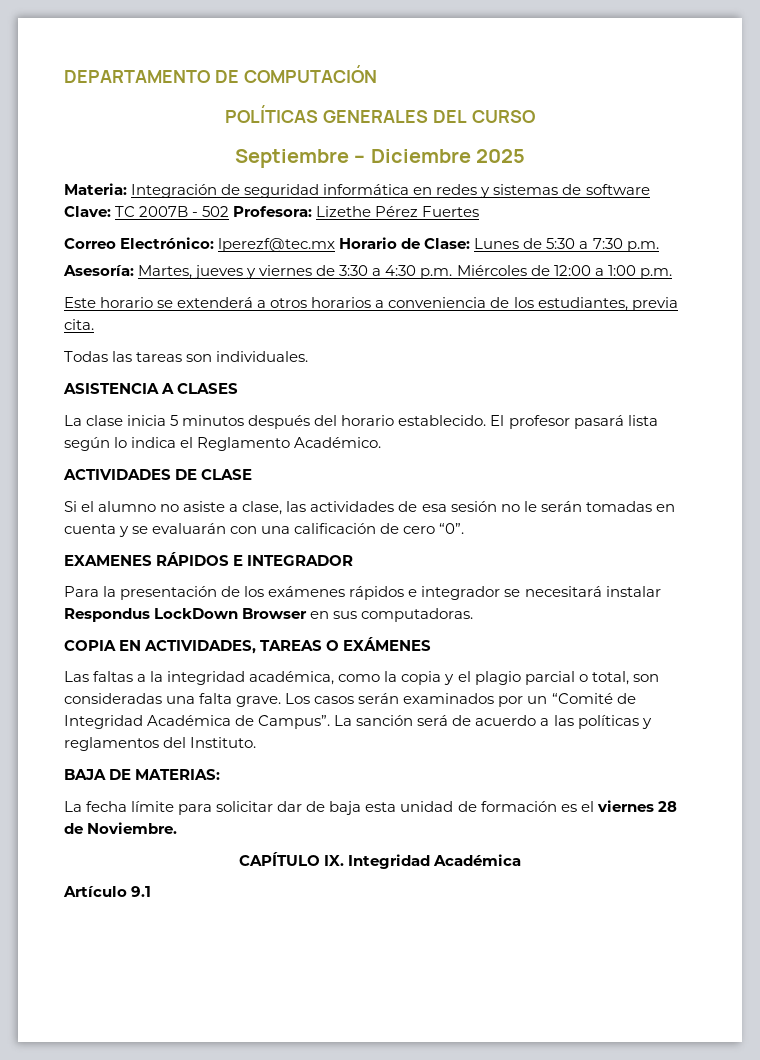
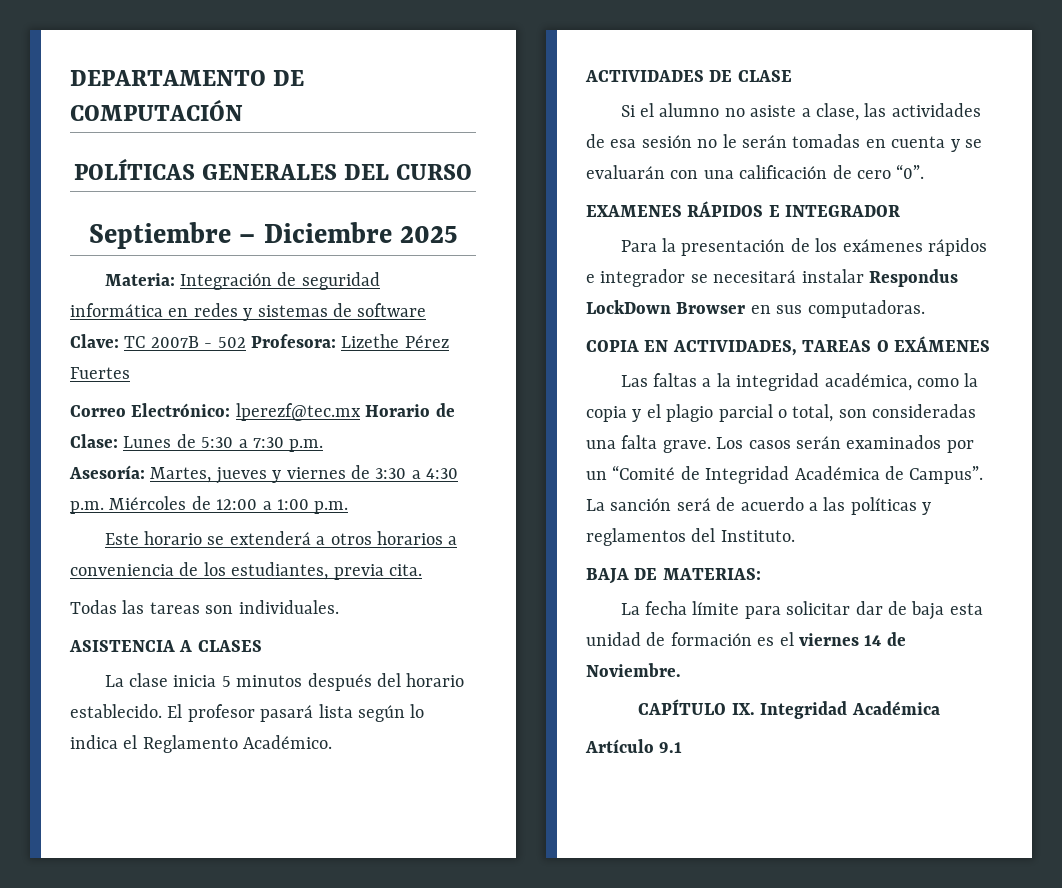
- La fecha límite para solicitar dar de baja esta unidad de formación es el viernes 28 de Noviembre.
+ La fecha límite para solicitar dar de baja esta unidad de formación es el viernes 14 de Noviembre.

